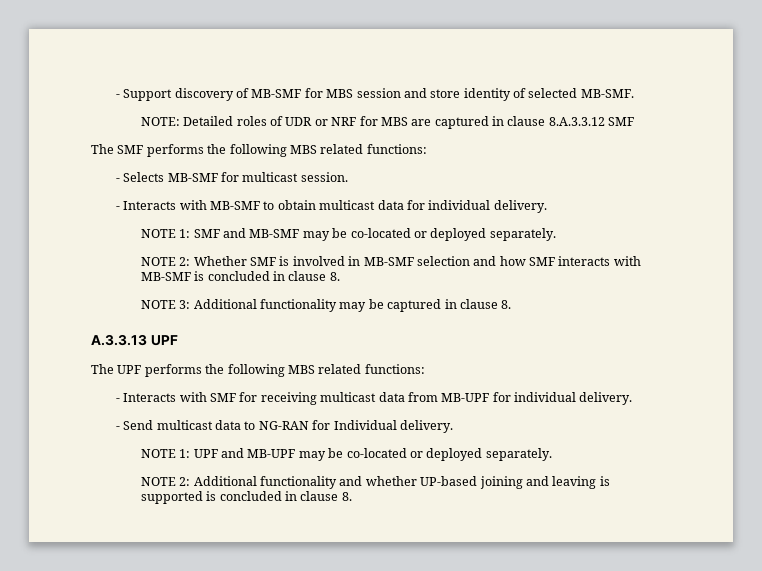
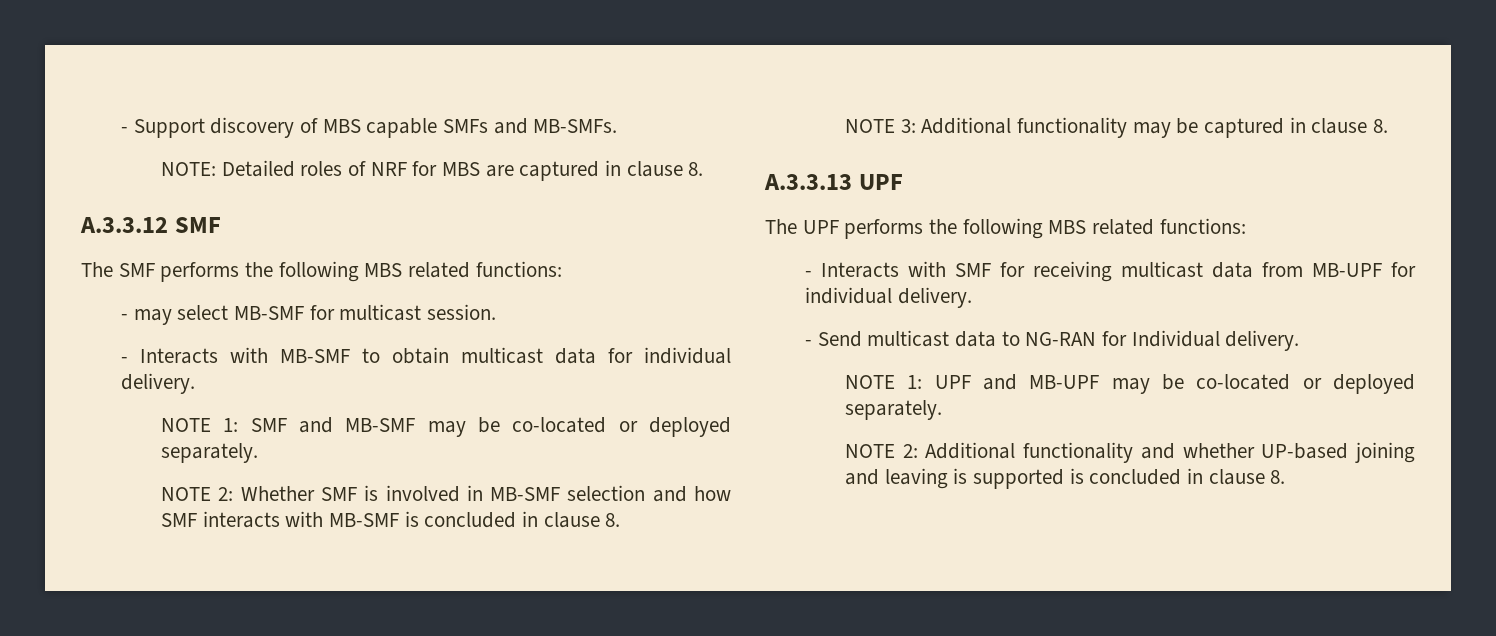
- - Support discovery of MB-SMF for MBS session and store identity of selected MB-SMF.
+ - Support discovery of MBS capable SMFs and MB-SMFs.
- NOTE: Detailed roles of UDR or NRF for MBS are captured in clause 8.A.3.3.12 SMF
+ NOTE: Detailed roles of NRF for MBS are captured in clause 8.
+ A.3.3.12 SMF
- - Selects MB-SMF for multicast session.
+ - may select MB-SMF for multicast session.

